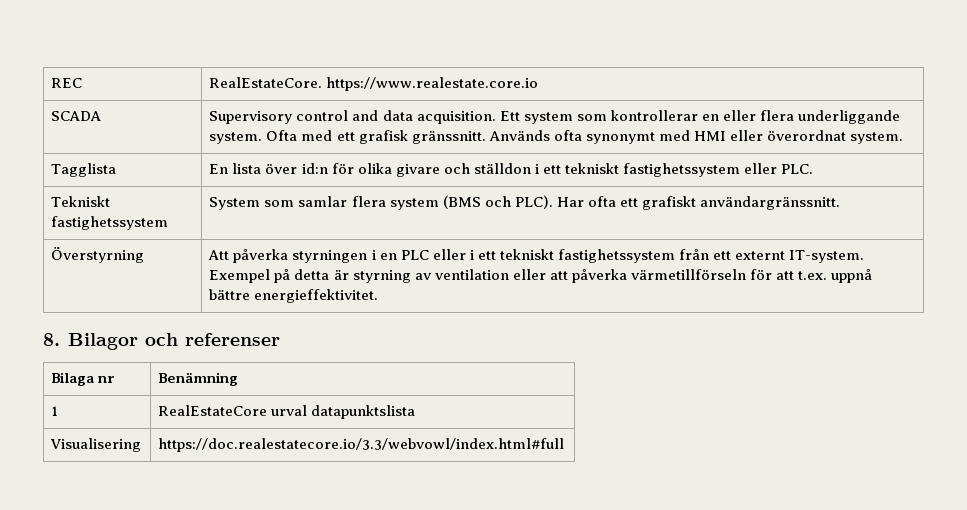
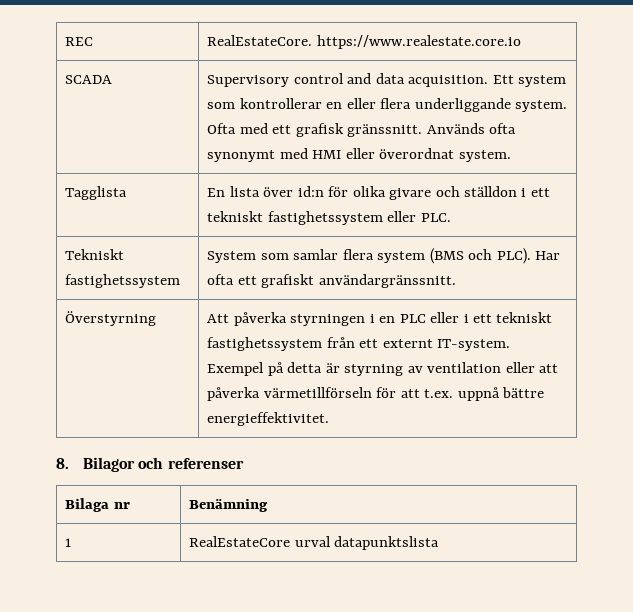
- Visualisering | https://doc.realestatecore.io/3.3/webvowl/index.html#full

